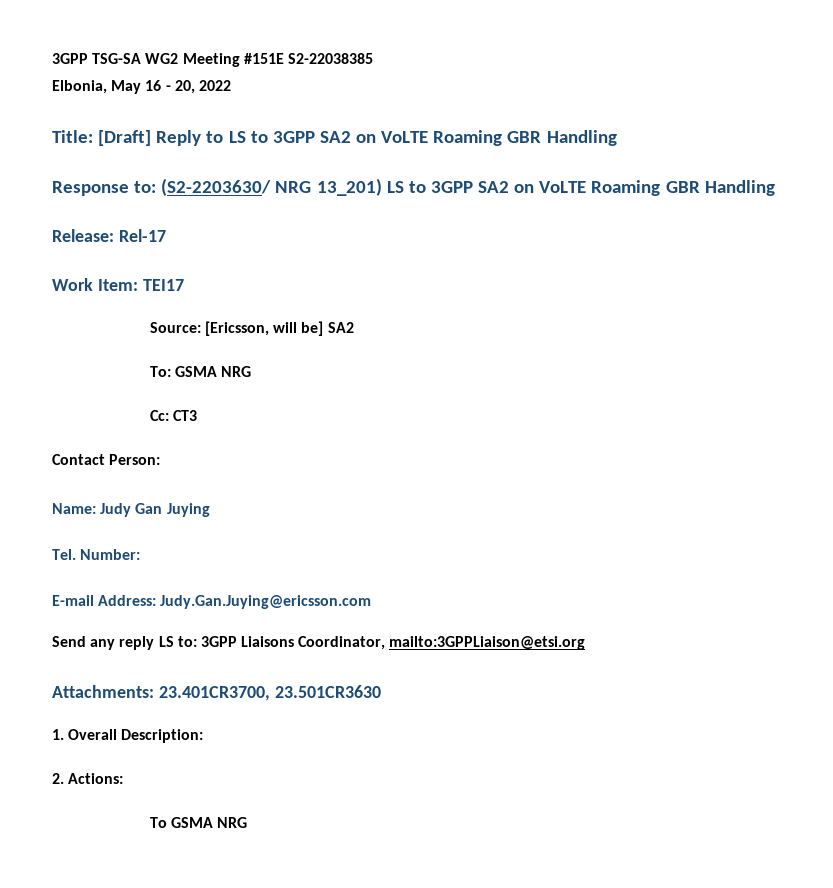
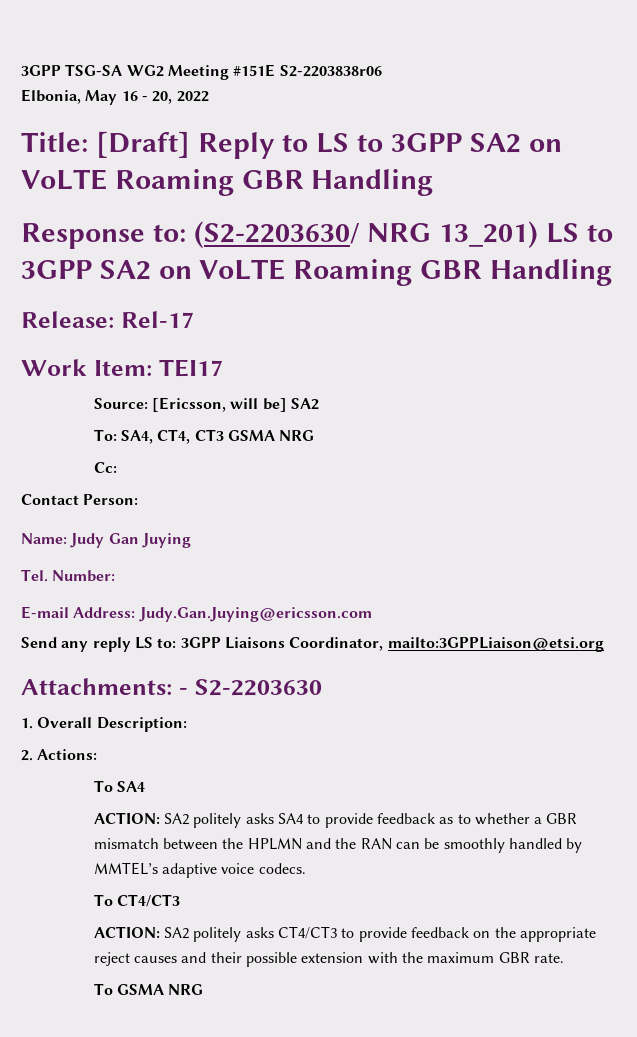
- 3GPP TSG-SA WG2 Meeting #151E S2-22038385
+ 3GPP TSG-SA WG2 Meeting #151E S2-2203838r06
- To: GSMA NRG
+ To: SA4, CT4, CT3 GSMA NRG
- Cc: CT3
+ Cc:
- Attachments: 23.401CR3700, 23.501CR3630
+ Attachments: - S2-2203630
+ To SA4
+ ACTION: SA2 politely asks SA4 to provide feedback as to whether a GBR mismatch between the HPLMN and the RAN can be smoothly handled by MMTEL’s adaptive voice codecs.
+ To CT4/CT3
+ ACTION: SA2 politely asks CT4/CT3 to provide feedback on the appropriate reject causes and their possible extension with the maximum GBR rate.

